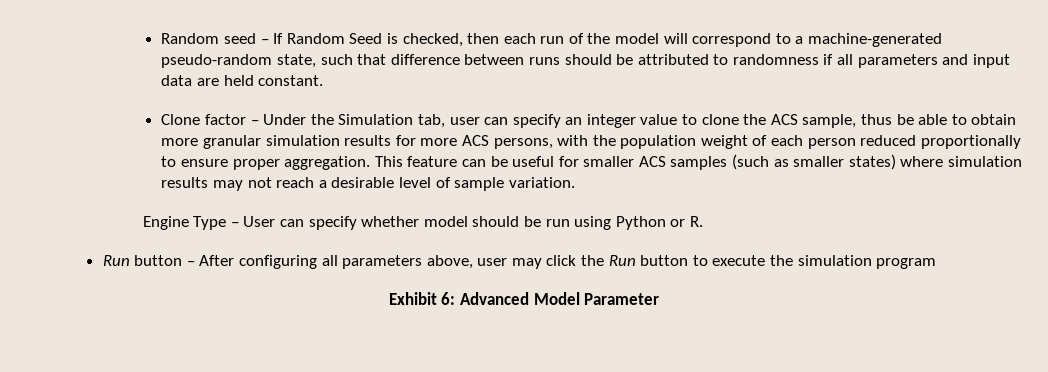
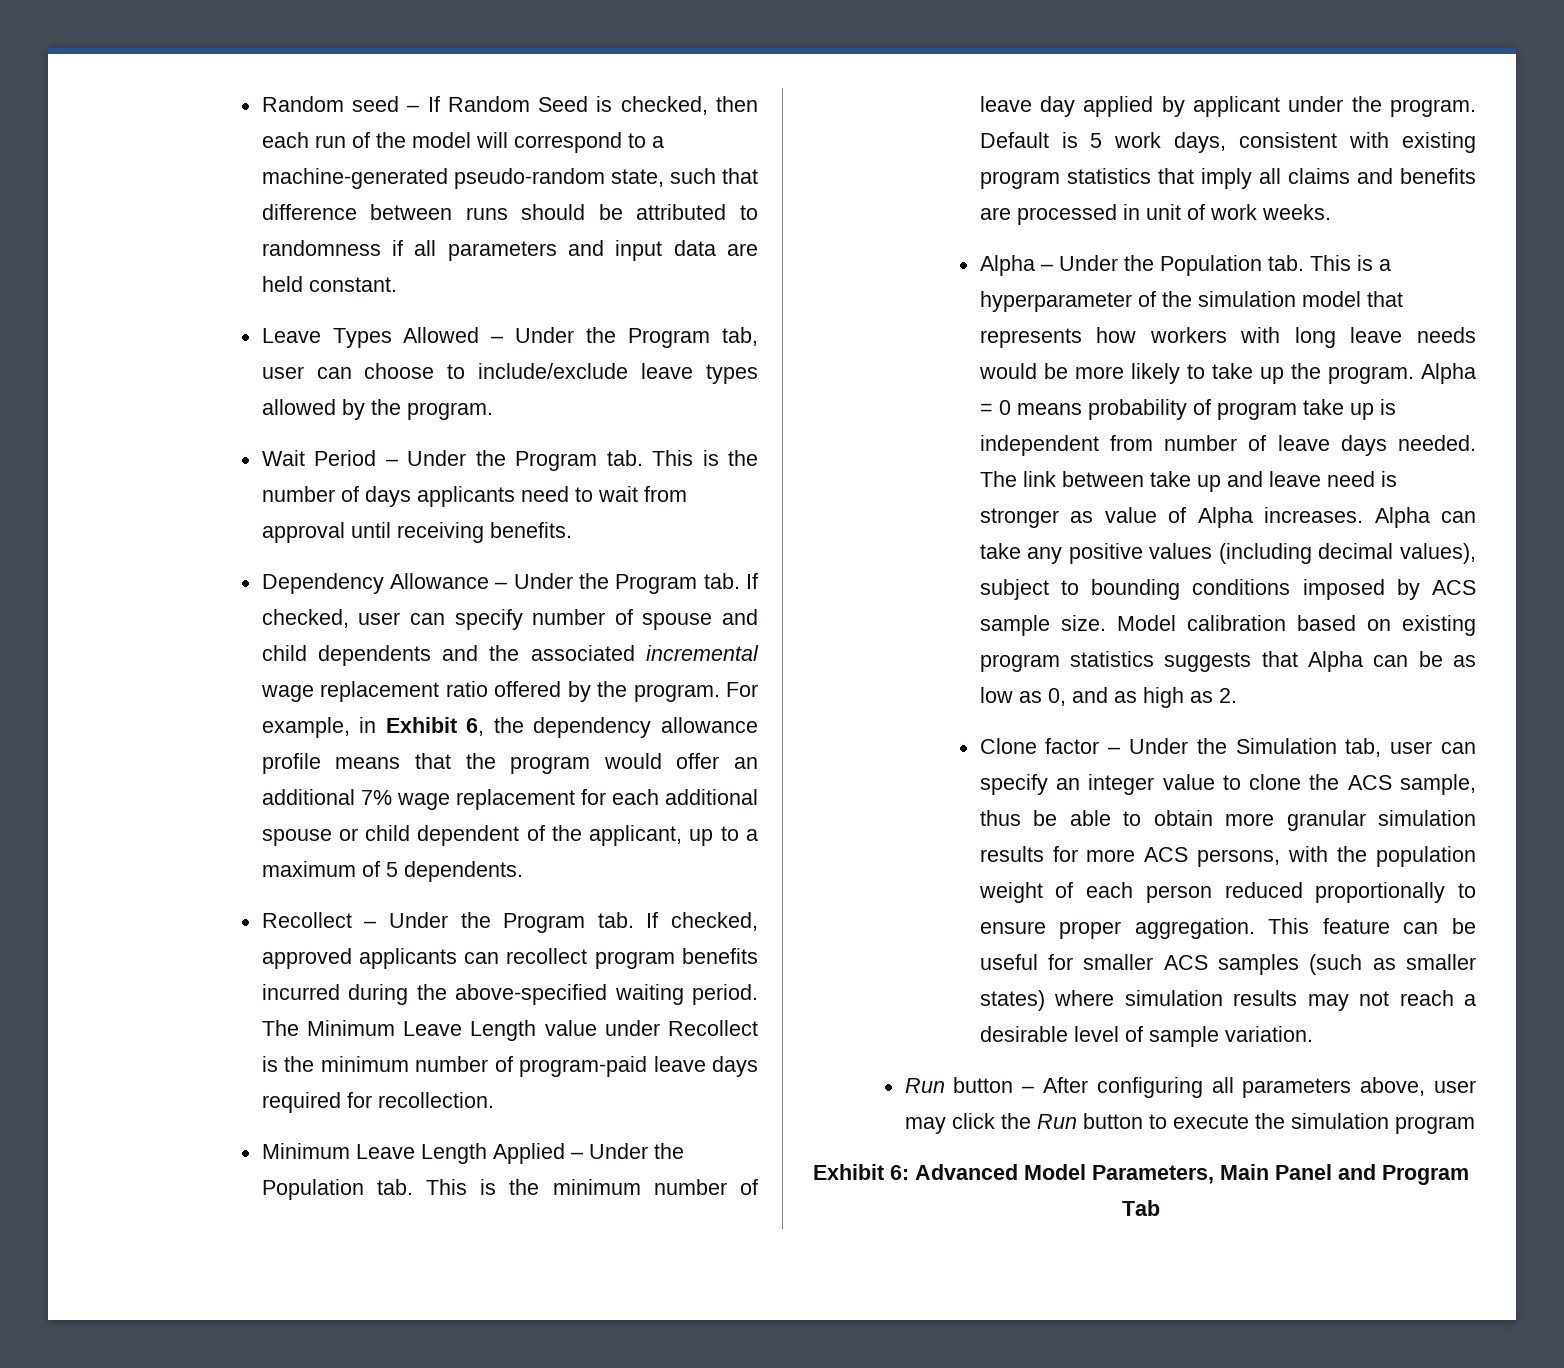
+ Leave Types Allowed – Under the Program tab, user can choose to include/exclude leave types allowed by the program.
+ Wait Period – Under the Program tab. This is the number of days applicants need to wait from approval until receiving benefits.
+ Dependency Allowance – Under the Program tab. If checked, user can specify number of spouse and child dependents and the associated incremental wage replacement ratio offered by the program. For example, in Exhibit 6, the dependency allowance profile means that the program would offer an additional 7% wage replacement for each additional spouse or child dependent of the applicant, up to a maximum of 5 dependents.
+ Recollect – Under the Program tab. If checked, approved applicants can recollect program benefits incurred during the above-specified waiting period. The Minimum Leave Length value under Recollect is the minimum number of program-paid leave days required for recollection.
+ Minimum Leave Length Applied – Under the Population tab. This is the minimum number of leave day applied by applicant under the program. Default is 5 work days, consistent with existing program statistics that imply all claims and benefits are processed in unit of work weeks.
+ Alpha – Under the Population tab. This is a hyperparameter of the simulation model that represents how workers with long leave needs would be more likely to take up the program. Alpha = 0 means probability of program take up is independent from number of leave days needed. The link between take up and leave need is stronger as value of Alpha increases. Alpha can take any positive values (including decimal values), subject to bounding conditions imposed by ACS sample size. Model calibration based on existing program statistics suggests that Alpha can be as low as 0, and as high as 2.
- Engine Type – User can specify whether model should be run using Python or R.
- Exhibit 6: Advanced Model Parameter
+ Exhibit 6: Advanced Model Parameters, Main Panel and Program Tab

